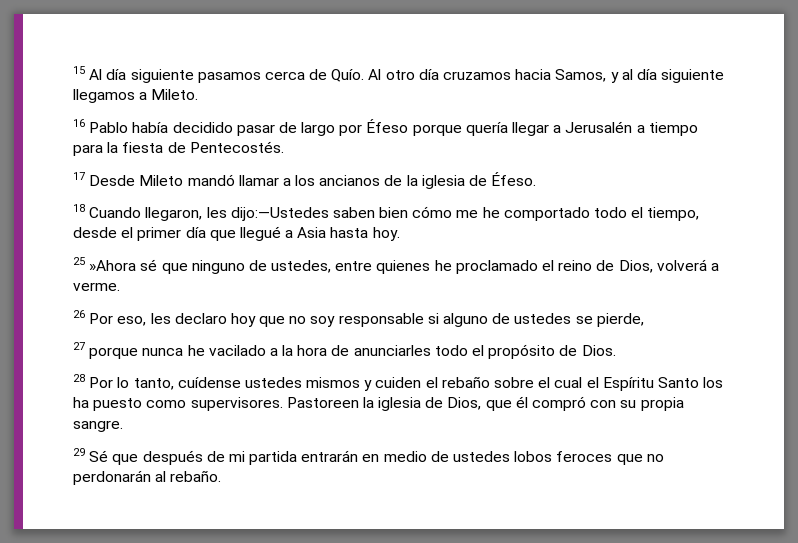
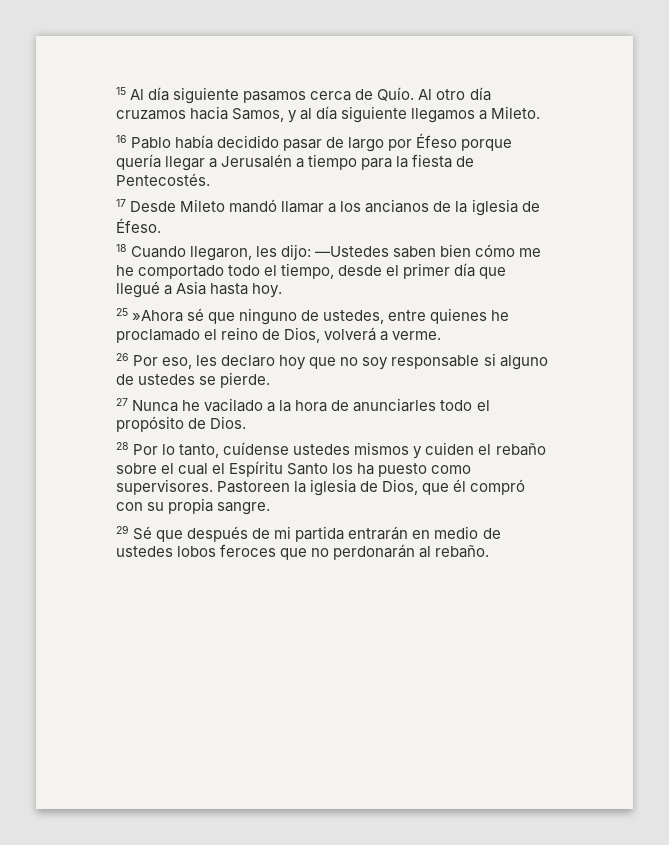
- 18 Cuando llegaron, les dijo:—Ustedes saben bien cómo me he comportado todo el tiempo, desde el primer día que llegué a Asia hasta hoy.
+ 18 Cuando llegaron, les dijo: —Ustedes saben bien cómo me he comportado todo el tiempo, desde el primer día que llegué a Asia hasta hoy.
- 26 Por eso, les declaro hoy que no soy responsable si alguno de ustedes se pierde,
+ 26 Por eso, les declaro hoy que no soy responsable si alguno de ustedes se pierde.
- 27 porque nunca he vacilado a la hora de anunciarles todo el propósito de Dios.
+ 27 Nunca he vacilado a la hora de anunciarles todo el propósito de Dios.

